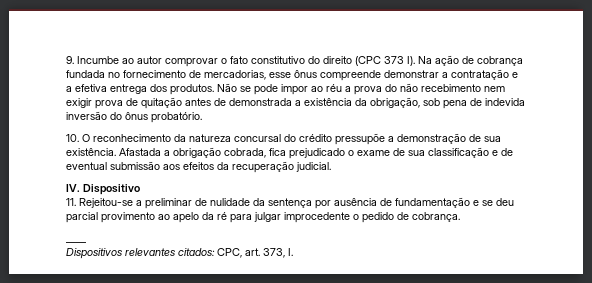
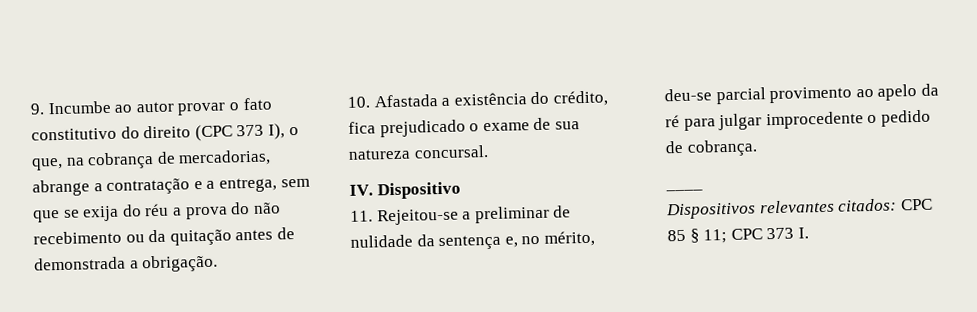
- 9. Incumbe ao autor comprovar o fato constitutivo do direito (CPC 373 I). Na ação de cobrança fundada no fornecimento de mercadorias, esse ônus compreende demonstrar a contratação e a efetiva entrega dos produtos. Não se pode impor ao réu a prova do não recebimento nem exigir prova de quitação antes de demonstrada a existência da obrigação, sob pena de indevida inversão do ônus probatório.
- 10. O reconhecimento da natureza concursal do crédito pressupõe a demonstração de sua existência. Afastada a obrigação cobrada, fica prejudicado o exame de sua classificação e de eventual submissão aos efeitos da recuperação judicial.
+ 9. Incumbe ao autor provar o fato constitutivo do direito (CPC 373 I), o que, na cobrança de mercadorias, abrange a contratação e a entrega, sem que se exija do réu a prova do não recebimento ou da quitação antes de demonstrada a obrigação.
+ 10. Afastada a existência do crédito, fica prejudicado o exame de sua natureza concursal.
- 11. Rejeitou-se a preliminar de nulidade da sentença por ausência de fundamentação e se deu parcial provimento ao apelo da ré para julgar improcedente o pedido de cobrança.
+ 11. Rejeitou-se a preliminar de nulidade da sentença e, no mérito, deu-se parcial provimento ao apelo da ré para julgar improcedente o pedido de cobrança.
- Dispositivos relevantes citados: CPC, art. 373, I.
+ Dispositivos relevantes citados: CPC 85 § 11; CPC 373 I.

